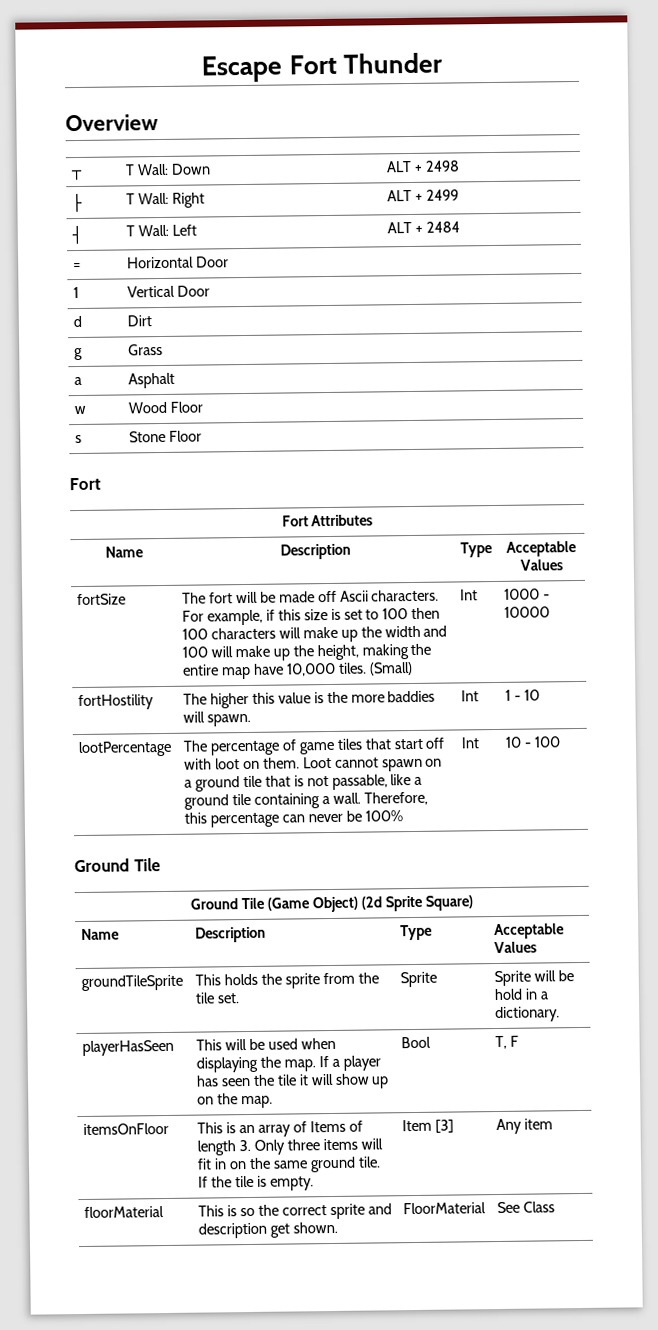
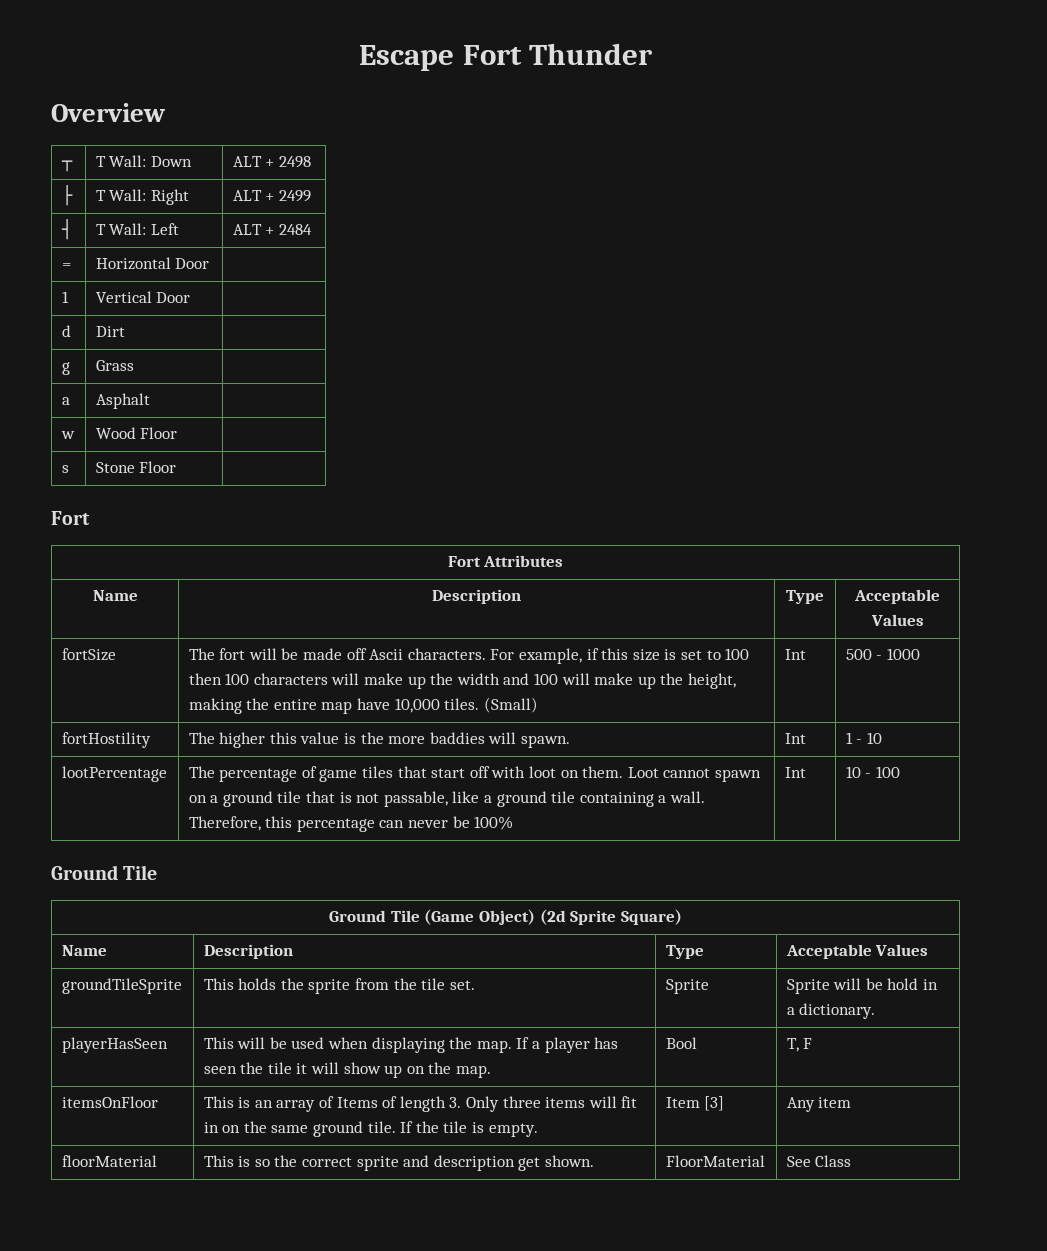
- 1000 - 10000
+ 500 - 1000

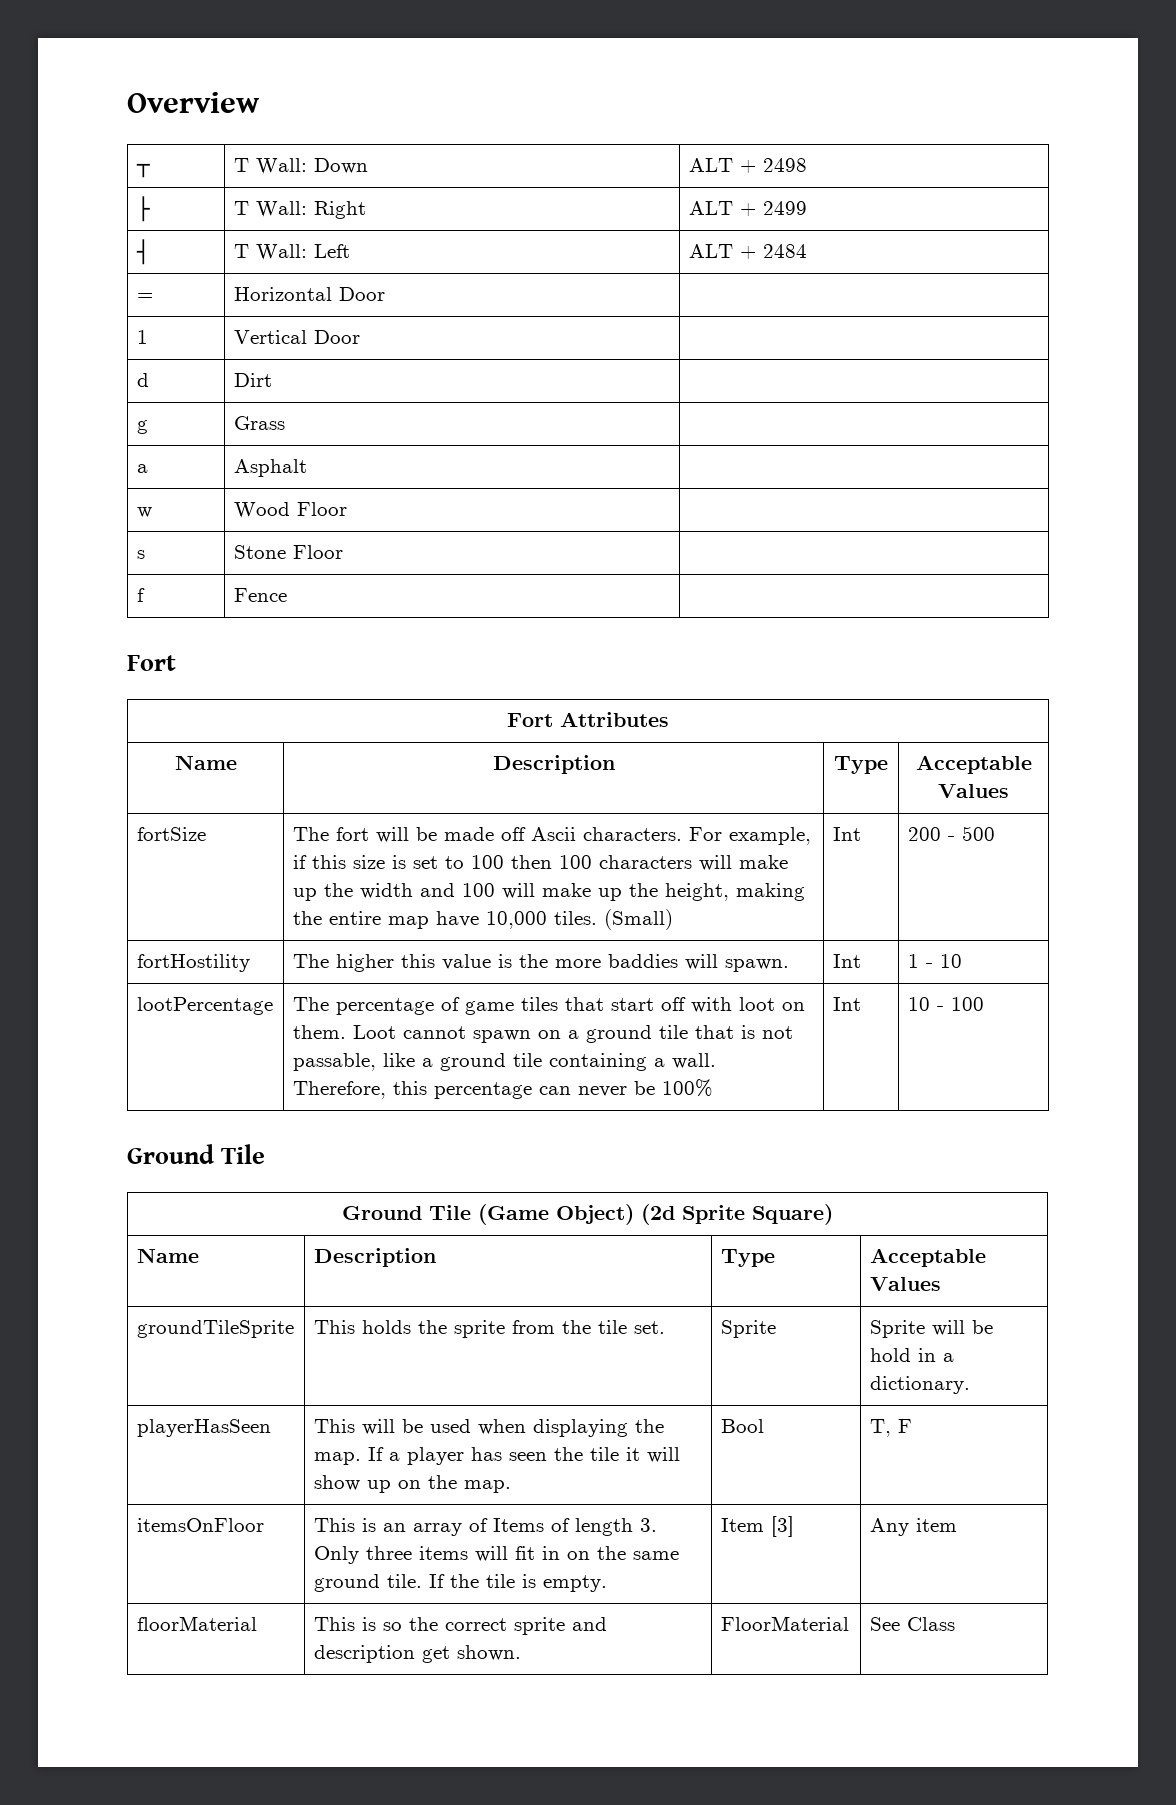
- Escape Fort Thunder
+ f | Fence |
- 500 - 1000
+ 200 - 500

